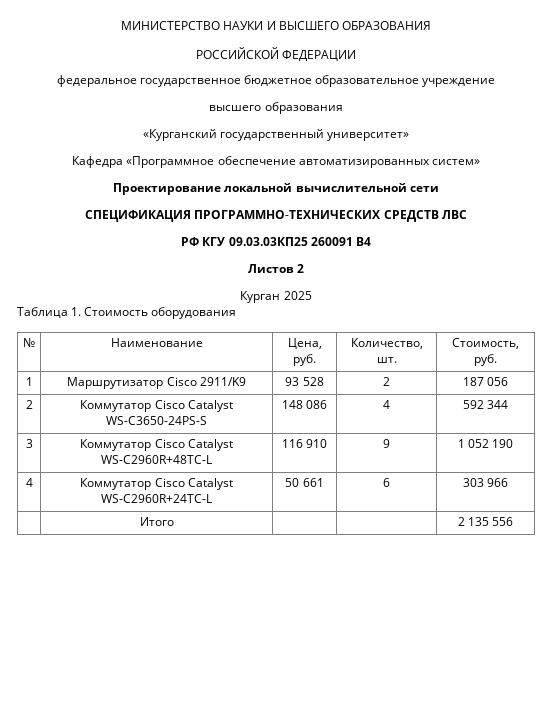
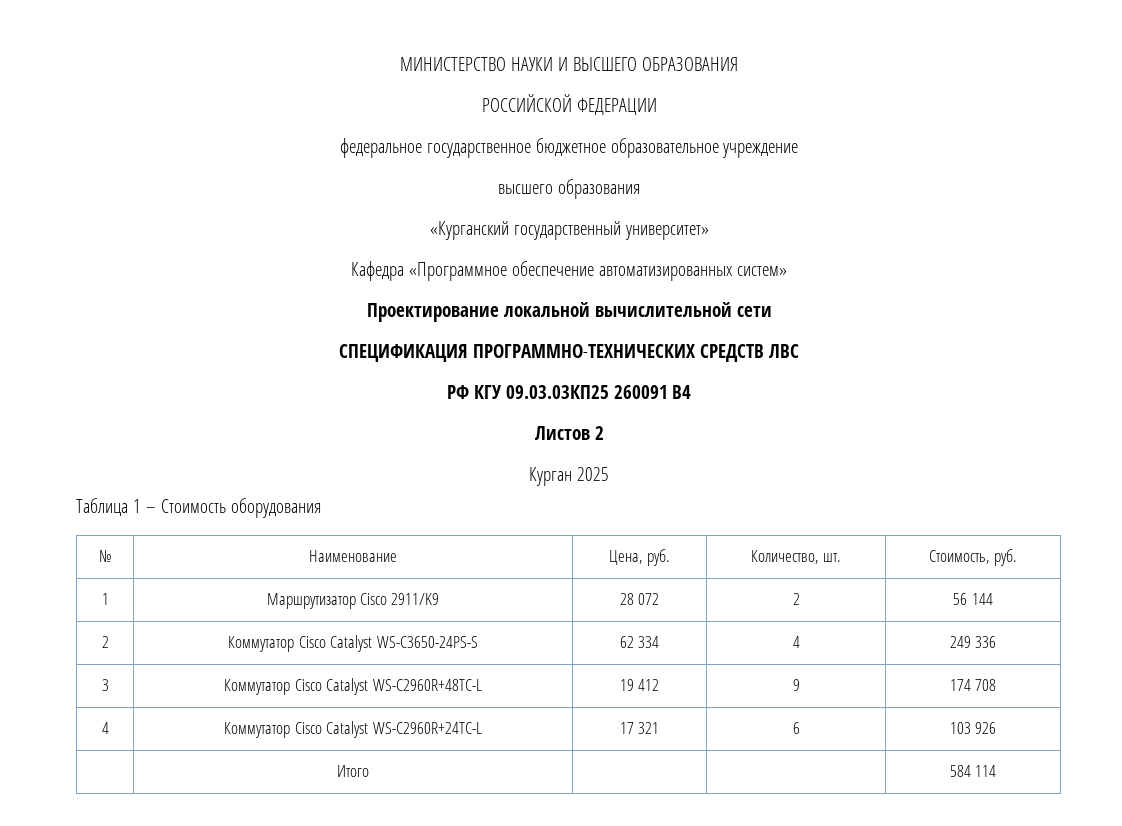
- Таблица 1. Стоимость оборудования
+ Таблица 1 – Стоимость оборудования
- 1 | Маршрутизатор Cisco 2911/K9 | 93 528 | 2 | 187 056
+ 1 | Маршрутизатор Cisco 2911/K9 | 28 072 | 2 | 56 144
- 2 | Коммутатор Cisco Catalyst WS-C3650-24PS-S | 148 086 | 4 | 592 344
+ 2 | Коммутатор Cisco Catalyst WS-C3650-24PS-S | 62 334 | 4 | 249 336
- 3 | Коммутатор Cisco Catalyst WS-C2960R+48TC-L | 116 910 | 9 | 1 052 190
+ 3 | Коммутатор Cisco Catalyst WS-C2960R+48TC-L | 19 412 | 9 | 174 708
- 4 | Коммутатор Cisco Catalyst WS-C2960R+24TC-L | 50 661 | 6 | 303 966
+ 4 | Коммутатор Cisco Catalyst WS-C2960R+24TC-L | 17 321 | 6 | 103 926
- | Итого | | | 2 135 556
+ | Итого | | | 584 114

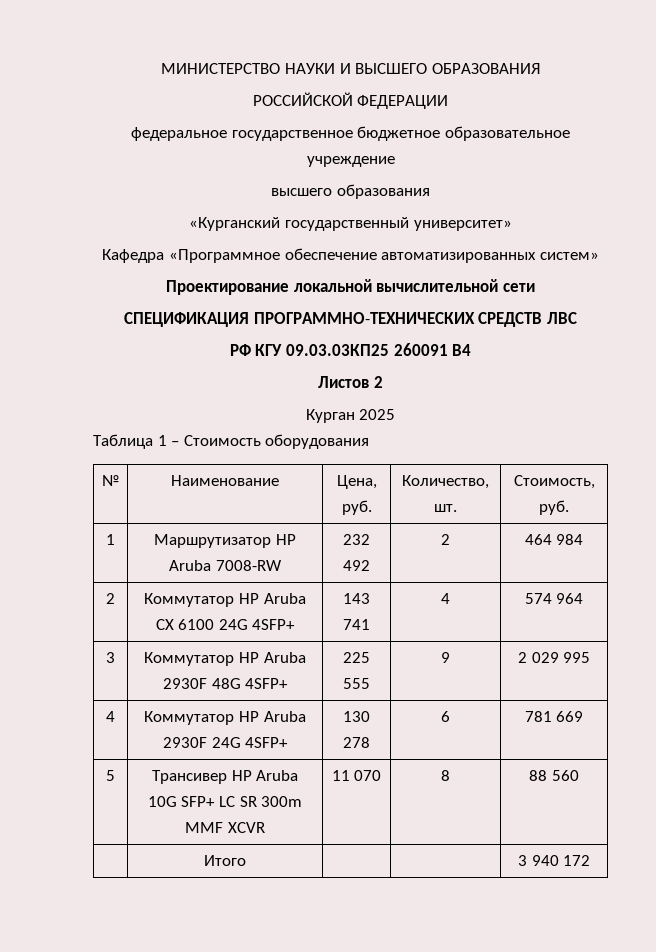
- 1 | Маршрутизатор Cisco 2911/K9 | 28 072 | 2 | 56 144
+ 1 | Маршрутизатор HP Aruba 7008-RW | 232 492 | 2 | 464 984
- 2 | Коммутатор Cisco Catalyst WS-C3650-24PS-S | 62 334 | 4 | 249 336
+ 2 | Коммутатор HP Aruba CX 6100 24G 4SFP+ | 143 741 | 4 | 574 964
- 3 | Коммутатор Cisco Catalyst WS-C2960R+48TC-L | 19 412 | 9 | 174 708
- 4 | Коммутатор Cisco Catalyst WS-C2960R+24TC-L | 17 321 | 6 | 103 926
- | Итого | | | 584 114
+ 3 | Коммутатор HP Aruba 2930F 48G 4SFP+ | 225 555 | 9 | 2 029 995
+ 4 | Коммутатор HP Aruba 2930F 24G 4SFP+ | 130 278 | 6 | 781 669
+ 5 | Трансивер HP Aruba 10G SFP+ LC SR 300m MMF XCVR | 11 070 | 8 | 88 560
+ | Итого | | | 3 940 172

